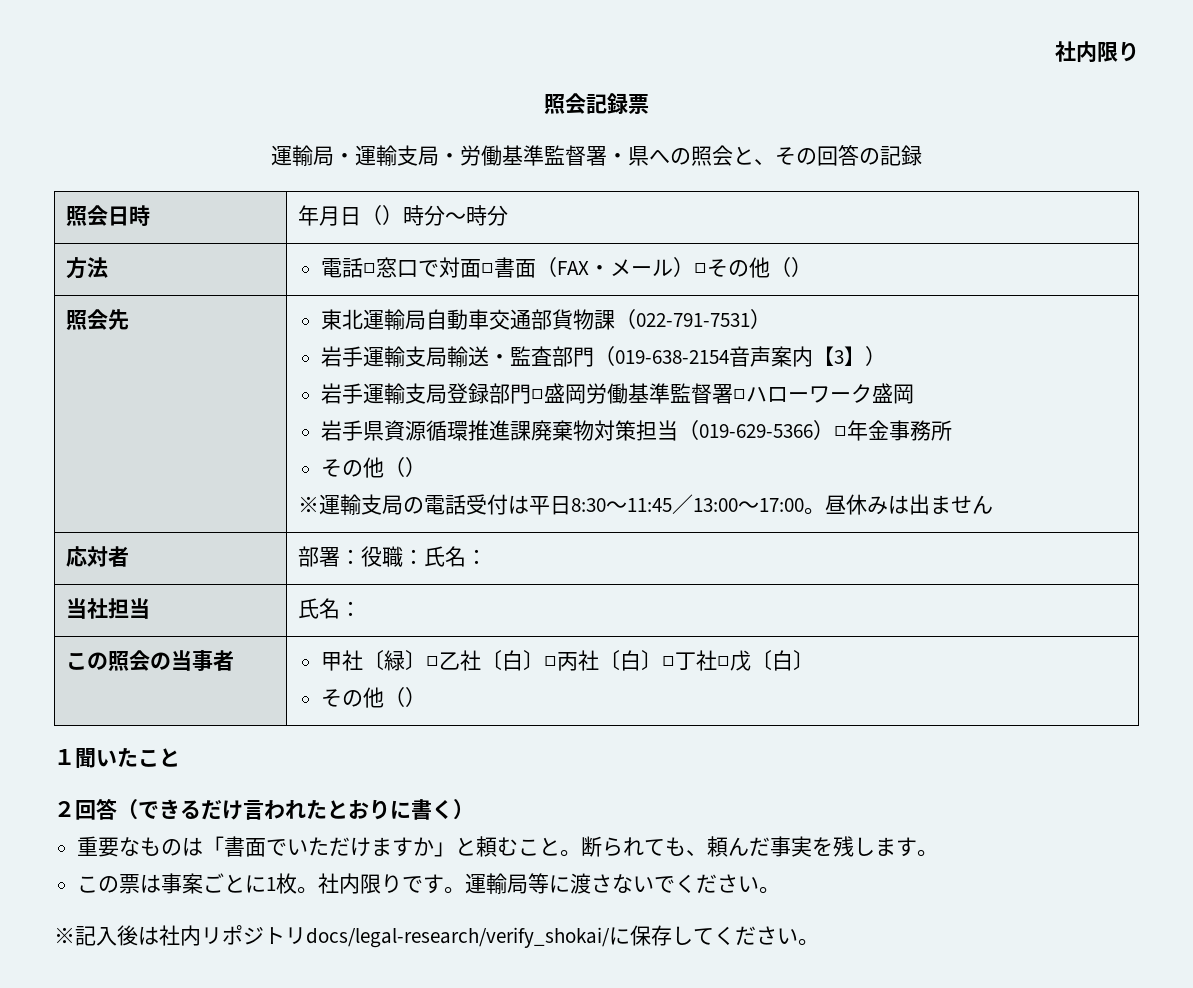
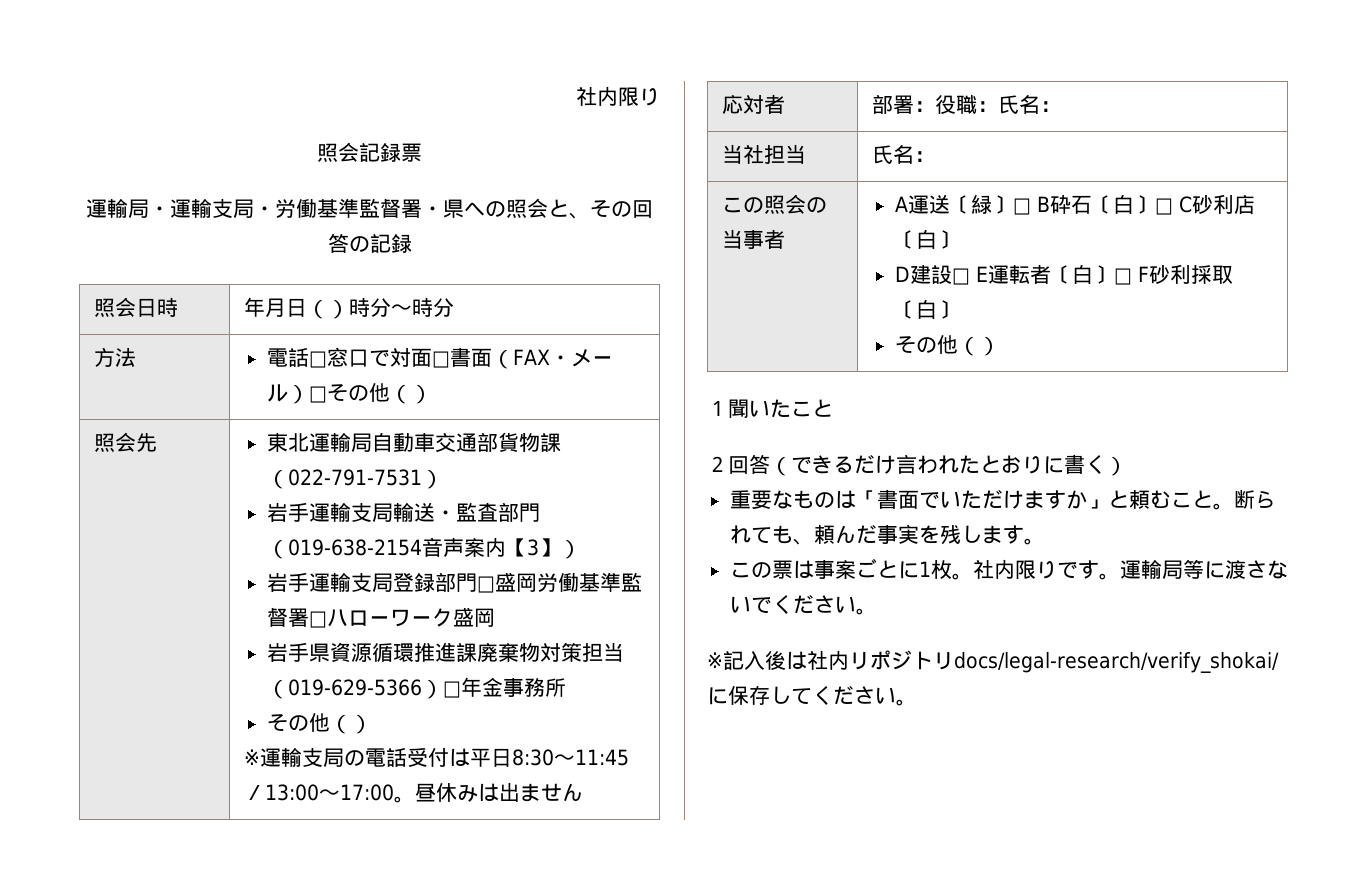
- この照会の当事者 | 甲社〔緑〕□乙社〔白〕□丙社〔白〕□丁社□戊〔白〕
+ この照会の当事者 | A運送〔緑〕□ B砕石〔白〕□ C砂利店〔白〕
+ D建設□ E運転者〔白〕□ F砂利採取〔白〕

